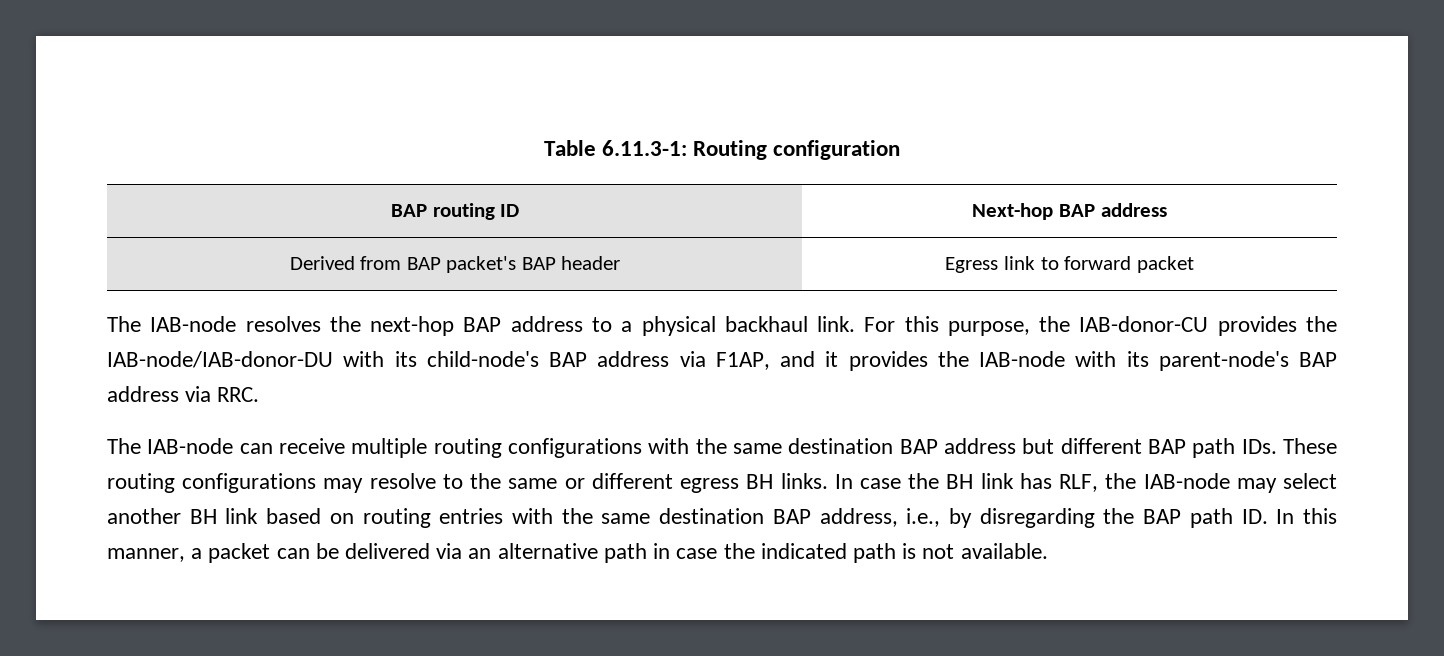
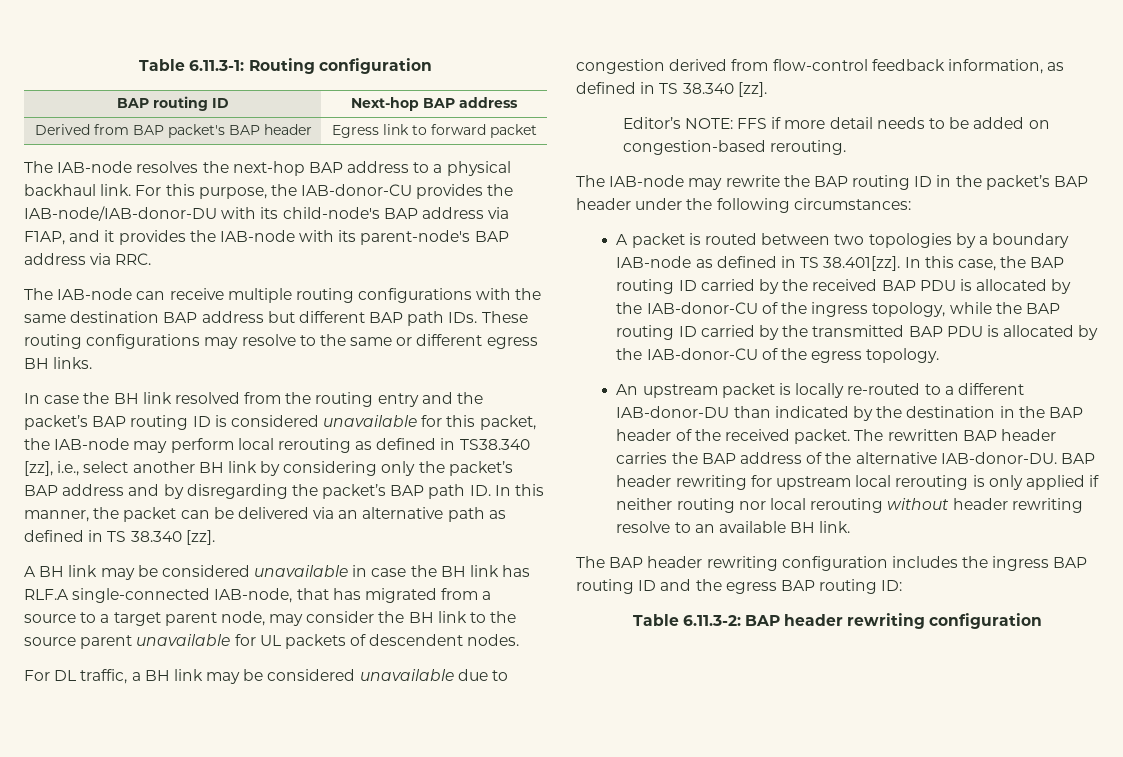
- The IAB-node can receive multiple routing configurations with the same destination BAP address but different BAP path IDs. These routing configurations may resolve to the same or different egress BH links. In case the BH link has RLF, the IAB-node may select another BH link based on routing entries with the same destination BAP address, i.e., by disregarding the BAP path ID. In this manner, a packet can be delivered via an alternative path in case the indicated path is not available.
+ The IAB-node can receive multiple routing configurations with the same destination BAP address but different BAP path IDs. These routing configurations may resolve to the same or different egress BH links.
+ In case the BH link resolved from the routing entry and the packet’s BAP routing ID is considered unavailable for this packet, the IAB-node may perform local rerouting as defined in TS38.340 [zz], i.e., select another BH link by considering only the packet’s BAP address and by disregarding the packet’s BAP path ID. In this manner, the packet can be delivered via an alternative path as defined in TS 38.340 [zz].
+ A BH link may be considered unavailable in case the BH link has RLF.A single-connected IAB-node, that has migrated from a source to a target parent node, may consider the BH link to the source parent unavailable for UL packets of descendent nodes.
+ For DL traffic, a BH link may be considered unavailable due to congestion derived from flow-control feedback information, as defined in TS 38.340 [zz].
+ Editor’s NOTE: FFS if more detail needs to be added on congestion-based rerouting.
+ The IAB-node may rewrite the BAP routing ID in the packet’s BAP header under the following circumstances:
+ A packet is routed between two topologies by a boundary IAB-node as defined in TS 38.401[zz]. In this case, the BAP routing ID carried by the received BAP PDU is allocated by the IAB-donor-CU of the ingress topology, while the BAP routing ID carried by the transmitted BAP PDU is allocated by the IAB-donor-CU of the egress topology.
+ An upstream packet is locally re-routed to a different IAB-donor-DU than indicated by the destination in the BAP header of the received packet. The rewritten BAP header carries the BAP address of the alternative IAB-donor-DU. BAP header rewriting for upstream local rerouting is only applied if neither routing nor local rerouting without header rewriting resolve to an available BH link.
+ The BAP header rewriting configuration includes the ingress BAP routing ID and the egress BAP routing ID:
+ Table 6.11.3-2: BAP header rewriting configuration

